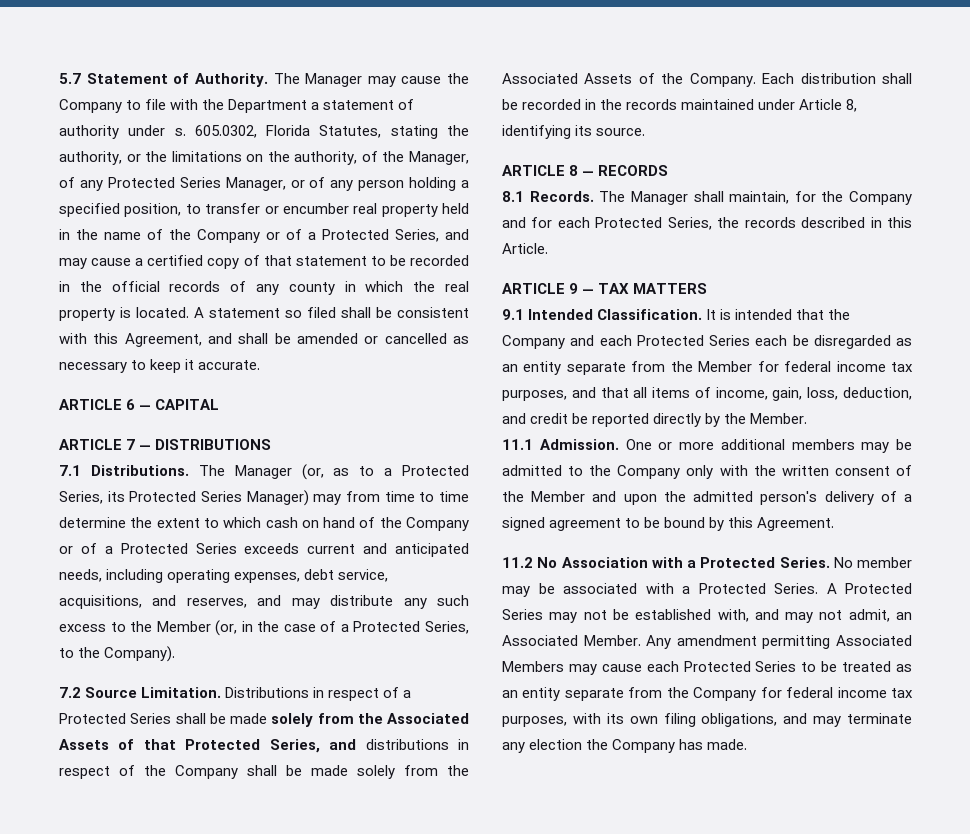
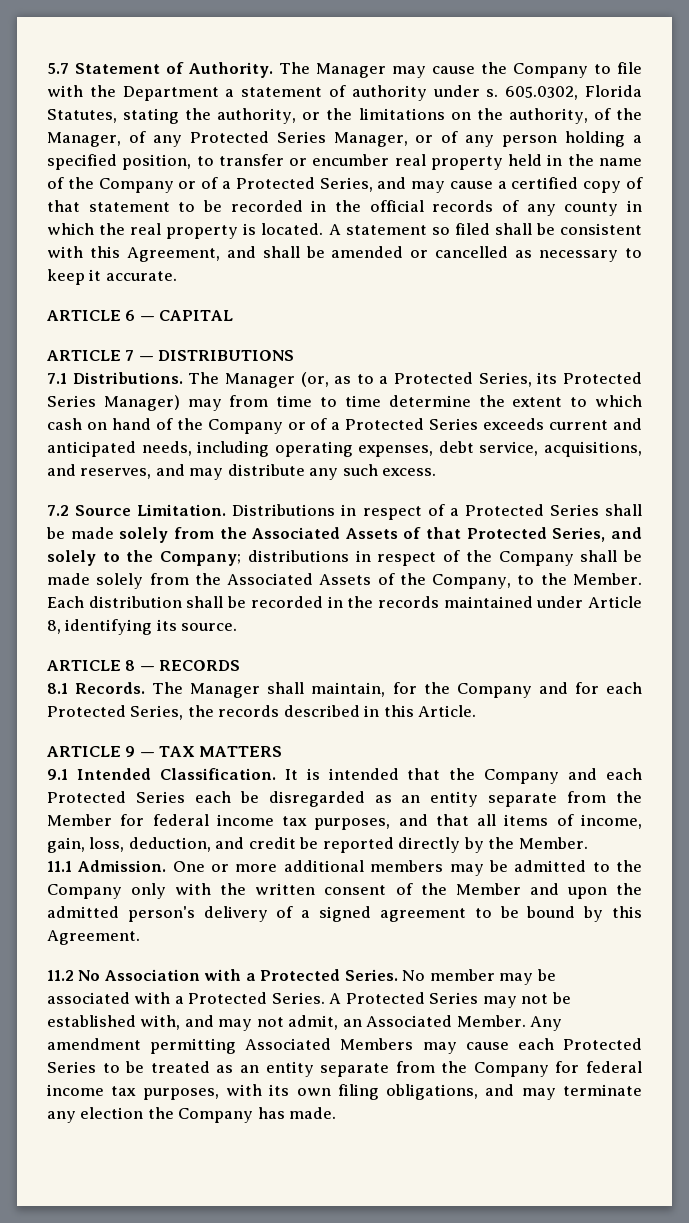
- The Manager (or, as to a Protected Series, its Protected Series Manager) may from time to time determine the extent to which cash on hand of the Company or of a Protected Series exceeds current and anticipated needs, including operating expenses, debt service, acquisitions, and reserves, and may distribute any such excess to the Member (or, in the case of a Protected Series, to the Company).
+ The Manager (or, as to a Protected Series, its Protected Series Manager) may from time to time determine the extent to which cash on hand of the Company or of a Protected Series exceeds current and anticipated needs, including operating expenses, debt service, acquisitions, and reserves, and may distribute any such excess.
- Distributions in respect of a Protected Series shall be made solely from the Associated Assets of that Protected Series, and distributions in respect of the Company shall be made solely from the Associated Assets of the Company.
+ Distributions in respect of a Protected Series shall be made solely from the Associated Assets of that Protected Series, and solely to the Company; distributions in respect of the Company shall be made solely from the Associated Assets of the Company, to the Member.

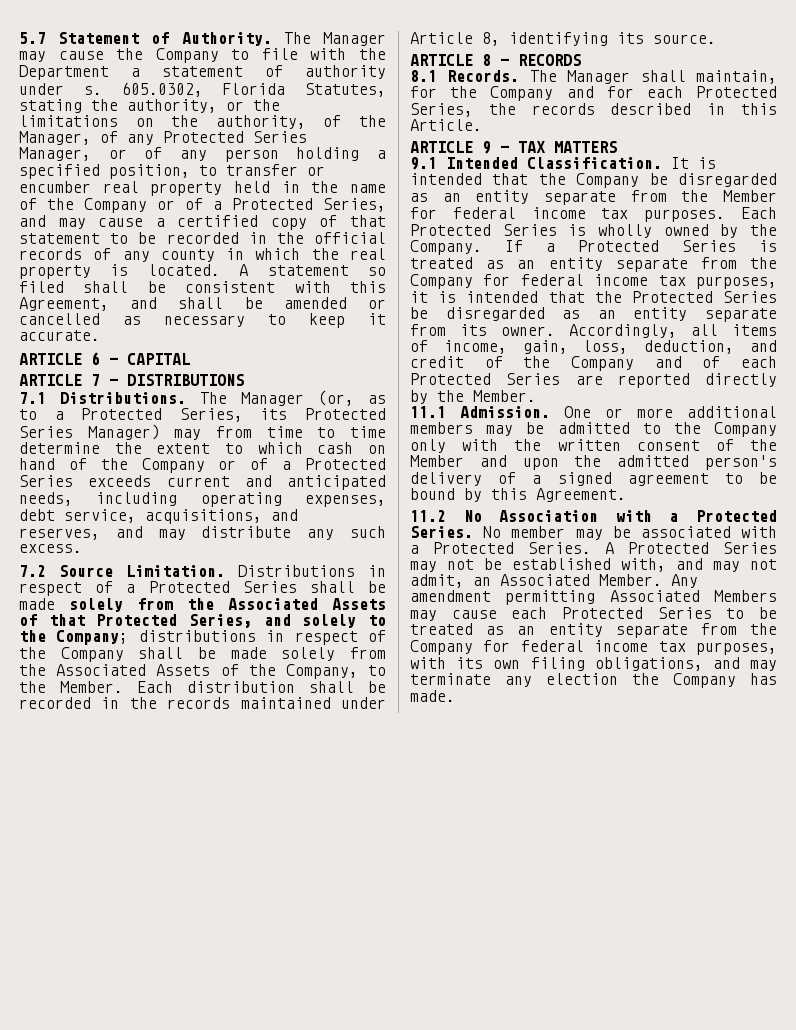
- It is intended that the Company and each Protected Series each be disregarded as an entity separate from the Member for federal income tax purposes, and that all items of income, gain, loss, deduction, and credit be reported directly by the Member.
+ It is intended that the Company be disregarded as an entity separate from the Member for federal income tax purposes. Each Protected Series is wholly owned by the Company. If a Protected Series is treated as an entity separate from the Company for federal income tax purposes, it is intended that the Protected Series be disregarded as an entity separate from its owner. Accordingly, all items of income, gain, loss, deduction, and credit of the Company and of each Protected Series are reported directly by the Member.

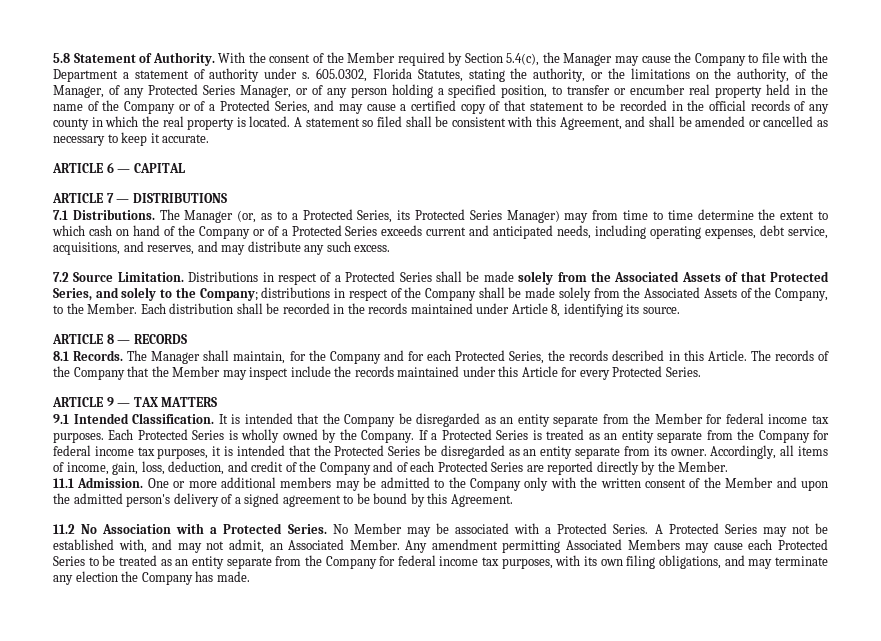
- 5.7 Statement of Authority.
+ 5.8 Statement of Authority.
- The Manager may cause the Company to file with the Department a statement of authority under s.
+ With the consent of the Member required by Section 5.4(c), the Manager may cause the Company to file with the Department a statement of authority under s.
+ The records of the Company that the Member may inspect include the records maintained under this Article for every Protected Series.
- No member may be associated with a Protected Series.
+ No Member may be associated with a Protected Series.

